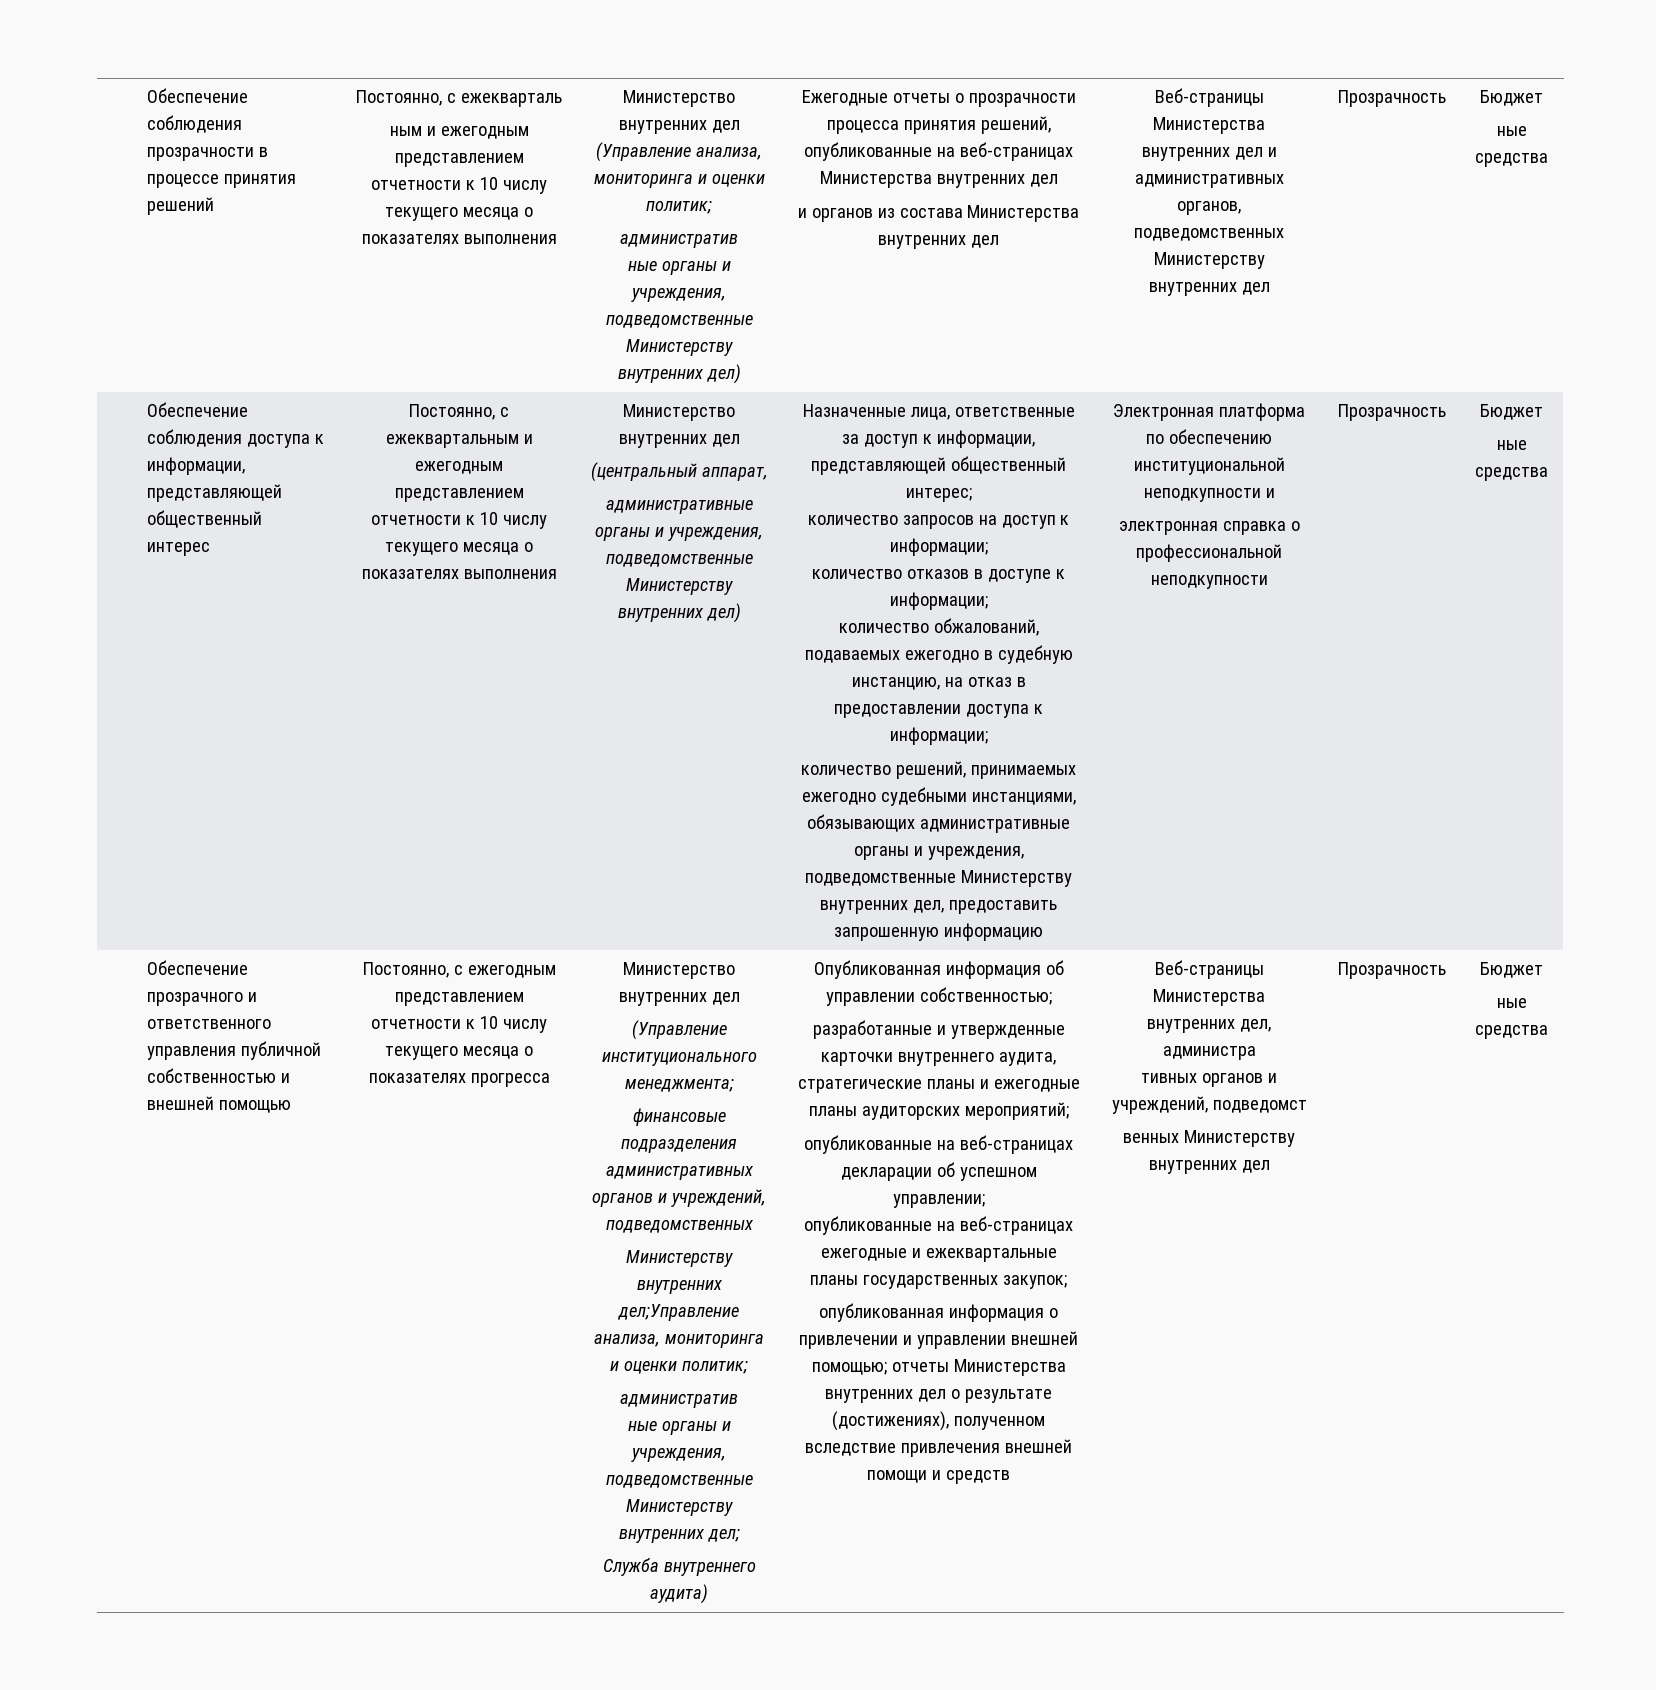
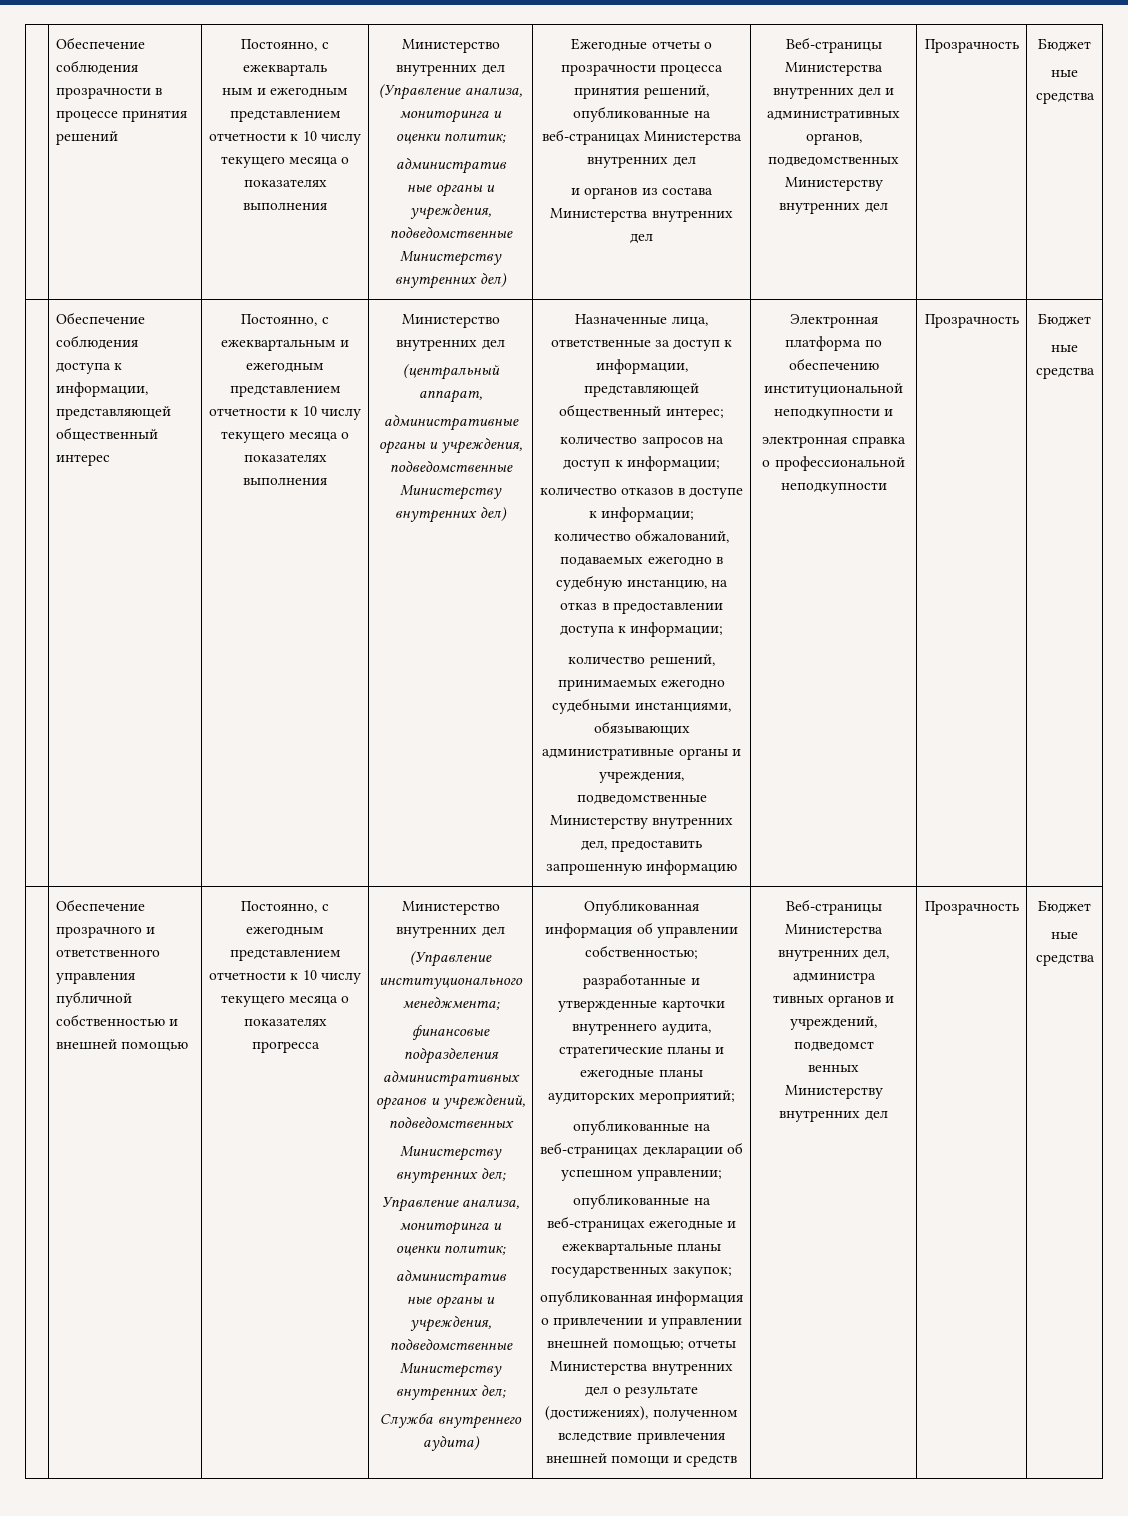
  финансовые подразделения административных органов и учреждений, подведомственных
- Министерству внутренних дел;Управление анализа, мониторинга и оценки политик;
+ Министерству внутренних дел;
+ Управление анализа, мониторинга и оценки политик;

